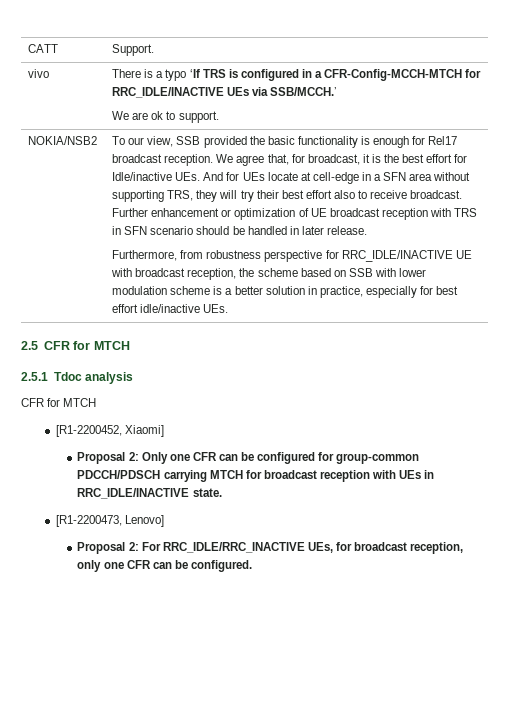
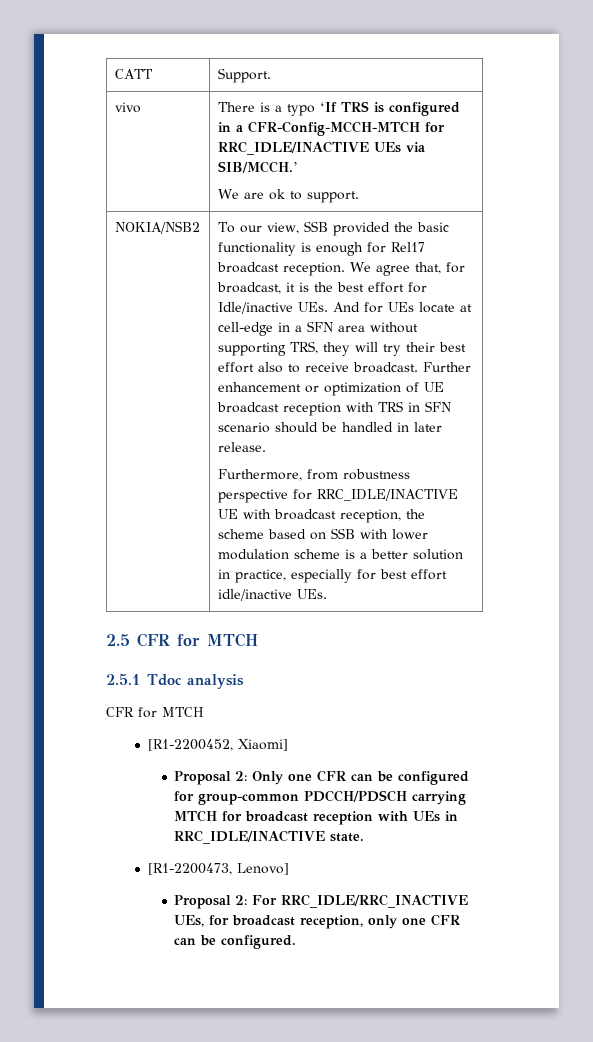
- vivo | There is a typo ‘If TRS is configured in a CFR-Config-MCCH-MTCH for RRC_IDLE/INACTIVE UEs via SSB/MCCH.’
+ vivo | There is a typo ‘If TRS is configured in a CFR-Config-MCCH-MTCH for RRC_IDLE/INACTIVE UEs via SIB/MCCH.’

